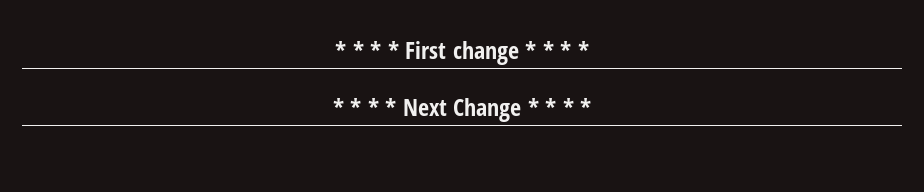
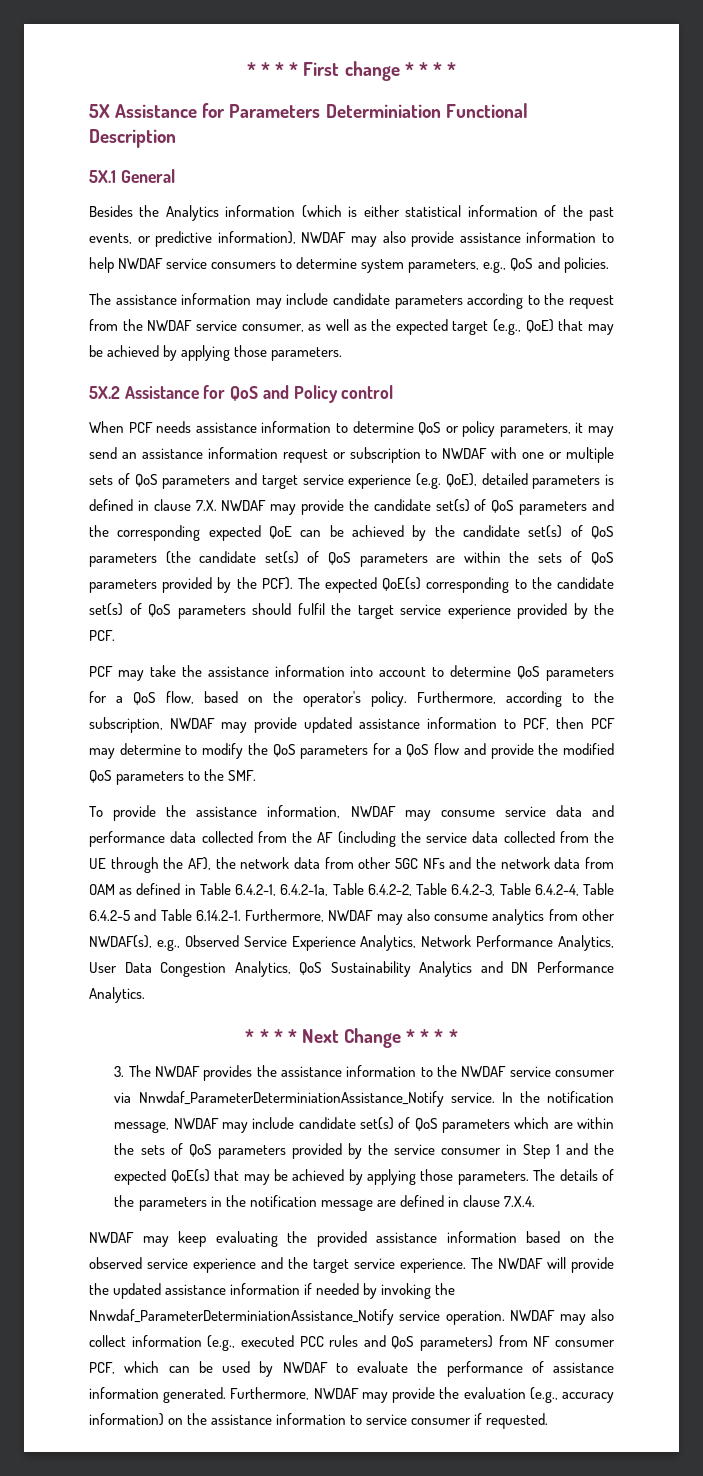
+ 5X Assistance for Parameters Determiniation Functional Description
+ 5X.1 General
+ Besides the Analytics information (which is either statistical information of the past events, or predictive information), NWDAF may also provide assistance information to help NWDAF service consumers to determine system parameters, e.g., QoS and policies.
+ The assistance information may include candidate parameters according to the request from the NWDAF service consumer, as well as the expected target (e.g., QoE) that may be achieved by applying those parameters.
+ 5X.2 Assistance for QoS and Policy control
+ When PCF needs assistance information to determine QoS or policy parameters, it may send an assistance information request or subscription to NWDAF with one or multiple sets of QoS parameters and target service experience (e.g. QoE), detailed parameters is defined in clause 7.X. NWDAF may provide the candidate set(s) of QoS parameters and the corresponding expected QoE can be achieved by the candidate set(s) of QoS parameters (the candidate set(s) of QoS parameters are within the sets of QoS parameters provided by the PCF). The expected QoE(s) corresponding to the candidate set(s) of QoS parameters should fulfil the target service experience provided by the PCF.
+ PCF may take the assistance information into account to determine QoS parameters for a QoS flow, based on the operator's policy. Furthermore, according to the subscription, NWDAF may provide updated assistance information to PCF, then PCF may determine to modify the QoS parameters for a QoS flow and provide the modified QoS parameters to the SMF.
+ To provide the assistance information, NWDAF may consume service data and performance data collected from the AF (including the service data collected from the UE through the AF), the network data from other 5GC NFs and the network data from OAM as defined in Table 6.4.2-1, 6.4.2-1a, Table 6.4.2-2, Table 6.4.2-3, Table 6.4.2-4, Table 6.4.2-5 and Table 6.14.2-1. Furthermore, NWDAF may also consume analytics from other NWDAF(s), e.g., Observed Service Experience Analytics, Network Performance Analytics, User Data Congestion Analytics, QoS Sustainability Analytics and DN Performance Analytics.
+ 3. The NWDAF provides the assistance information to the NWDAF service consumer via Nnwdaf_ParameterDeterminiationAssistance_Notify service. In the notification message, NWDAF may include candidate set(s) of QoS parameters which are within the sets of QoS parameters provided by the service consumer in Step 1 and the expected QoE(s) that may be achieved by applying those parameters. The details of the parameters in the notification message are defined in clause 7.X.4.
+ NWDAF may keep evaluating the provided assistance information based on the observed service experience and the target service experience. The NWDAF will provide the updated assistance information if needed by invoking the Nnwdaf_ParameterDeterminiationAssistance_Notify service operation. NWDAF may also collect information (e.g., executed PCC rules and QoS parameters) from NF consumer PCF, which can be used by NWDAF to evaluate the performance of assistance information generated. Furthermore, NWDAF may provide the evaluation (e.g., accuracy information) on the assistance information to service consumer if requested.

